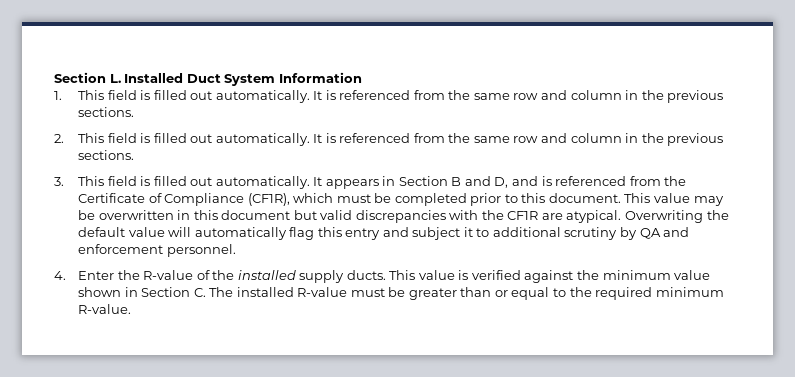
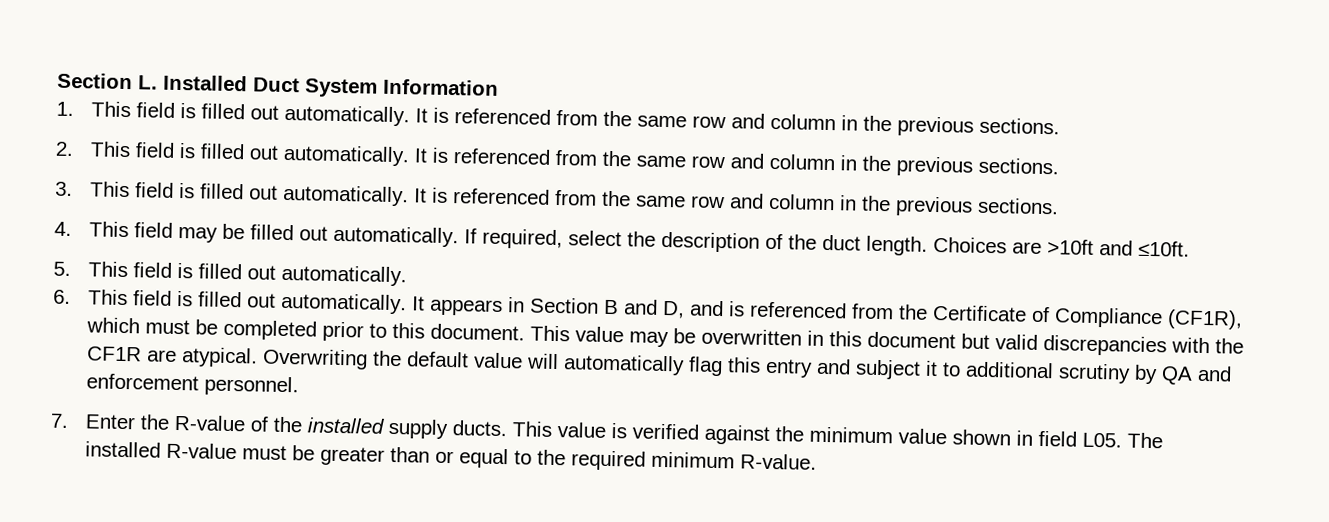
- 3. This field is filled out automatically. It appears in Section B and D, and is referenced from the Certificate of Compliance (CF1R), which must be completed prior to this document.
+ 3. This field is filled out automatically. It is referenced from the same row and column in the previous sections.
+ 4. This field may be filled out automatically. If required, select the description of the duct length. Choices are >10ft and ≤10ft.
+ 5. This field is filled out automatically.
+ 6. This field is filled out automatically. It appears in Section B and D, and is referenced from the Certificate of Compliance (CF1R), which must be completed prior to this document.
- 4. Enter the R-value of the installed supply ducts.
+ 7. Enter the R-value of the installed supply ducts.
- This value is verified against the minimum value shown in Section C. The installed R-value must be greater than or equal to the required minimum R-value.
+ This value is verified against the minimum value shown in field L05. The installed R-value must be greater than or equal to the required minimum R-value.

